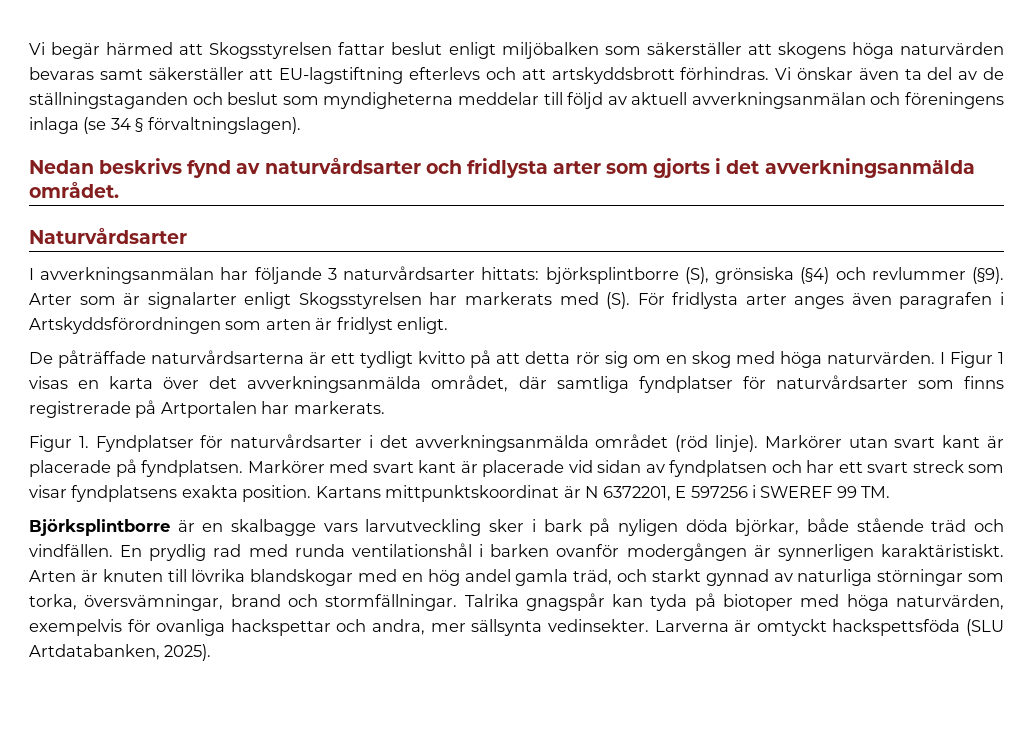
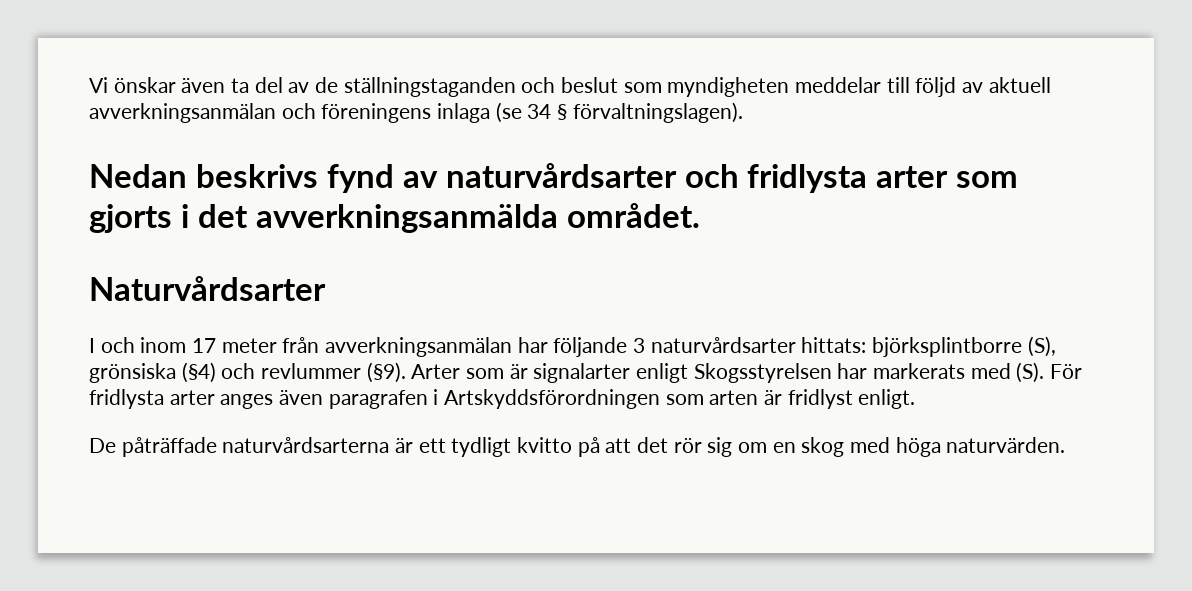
- Vi begär härmed att Skogsstyrelsen fattar beslut enligt miljöbalken som säkerställer att skogens höga naturvärden bevaras samt säkerställer att EU-lagstiftning efterlevs och att artskyddsbrott förhindras. Vi önskar även ta del av de ställningstaganden och beslut som myndigheterna meddelar till följd av aktuell avverkningsanmälan och föreningens inlaga (se 34 § förvaltningslagen).
+ Vi önskar även ta del av de ställningstaganden och beslut som myndigheten meddelar till följd av aktuell avverkningsanmälan och föreningens inlaga (se 34 § förvaltningslagen).
- I avverkningsanmälan har följande 3 naturvårdsarter hittats: björksplintborre (S), grönsiska (§4) och revlummer (§9).
+ I och inom 17 meter från avverkningsanmälan har följande 3 naturvårdsarter hittats: björksplintborre (S), grönsiska (§4) och revlummer (§9).
- De påträffade naturvårdsarterna är ett tydligt kvitto på att detta rör sig om en skog med höga naturvärden. I Figur 1 visas en karta över det avverkningsanmälda området, där samtliga fyndplatser för naturvårdsarter som finns registrerade på Artportalen har markerats.
- Figur 1. Fyndplatser för naturvårdsarter i det avverkningsanmälda området (röd linje). Markörer utan svart kant är placerade på fyndplatsen. Markörer med svart kant är placerade vid sidan av fyndplatsen och har ett svart streck som visar fyndplatsens exakta position. Kartans mittpunktskoordinat är N 6372201, E 597256 i SWEREF 99 TM.
- Björksplintborre är en skalbagge vars larvutveckling sker i bark på nyligen döda björkar, både stående träd och vindfällen. En prydlig rad med runda ventilationshål i barken ovanför modergången är synnerligen karaktäristiskt. Arten är knuten till lövrika blandskogar med en hög andel gamla träd, och starkt gynnad av naturliga störningar som torka, översvämningar, brand och stormfällningar. Talrika gnagspår kan tyda på biotoper med höga naturvärden, exempelvis för ovanliga hackspettar och andra, mer sällsynta vedinsekter. Larverna är omtyckt hackspettsföda (SLU Artdatabanken, 2025).
+ De påträffade naturvårdsarterna är ett tydligt kvitto på att det rör sig om en skog med höga naturvärden.

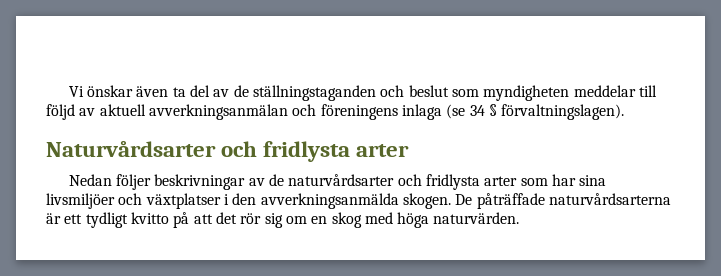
- Nedan beskrivs fynd av naturvårdsarter och fridlysta arter som gjorts i det avverkningsanmälda området.
- Naturvårdsarter
- I och inom 17 meter från avverkningsanmälan har följande 3 naturvårdsarter hittats: björksplintborre (S), grönsiska (§4) och revlummer (§9). Arter som är signalarter enligt Skogsstyrelsen har markerats med (S). För fridlysta arter anges även paragrafen i Artskyddsförordningen som arten är fridlyst enligt.
- De påträffade naturvårdsarterna är ett tydligt kvitto på att det rör sig om en skog med höga naturvärden.
+ Naturvårdsarter och fridlysta arter
+ Nedan följer beskrivningar av de naturvårdsarter och fridlysta arter som har sina livsmiljöer och växtplatser i den avverkningsanmälda skogen. De påträffade naturvårdsarterna är ett tydligt kvitto på att det rör sig om en skog med höga naturvärden.

